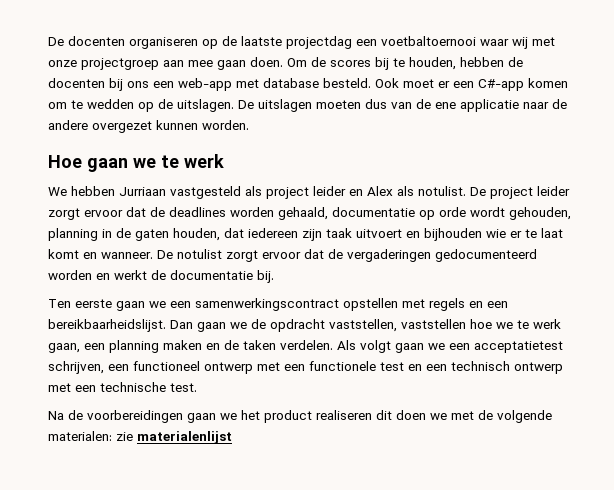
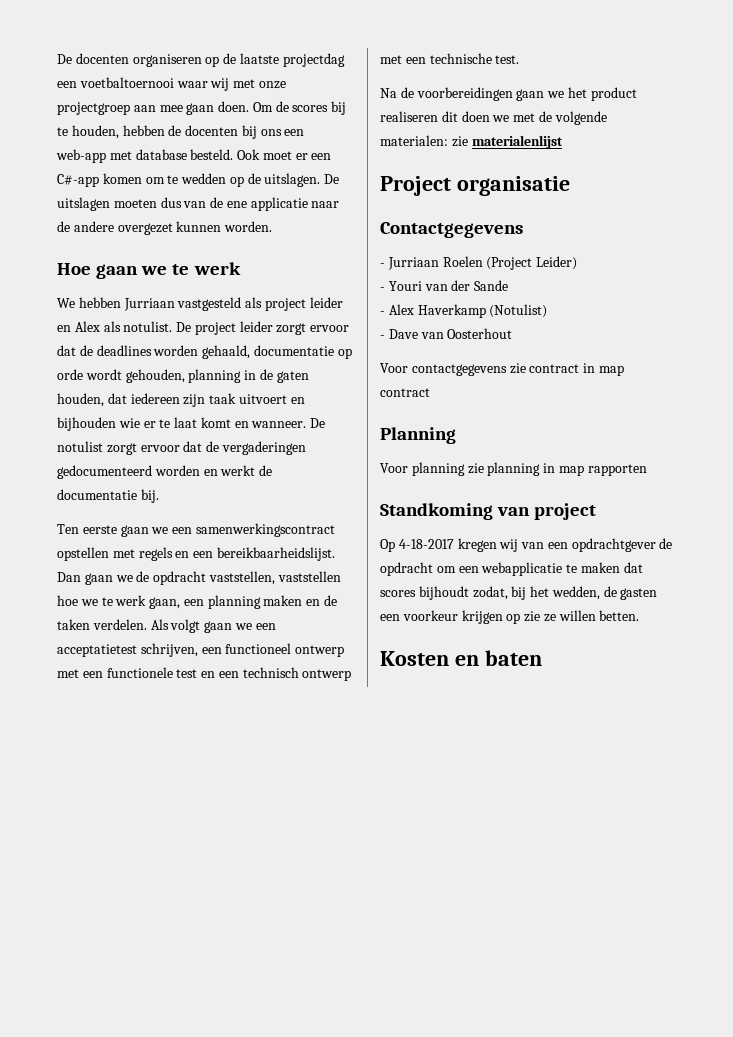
+ Project organisatie
+ Contactgegevens
+ - Jurriaan Roelen (Project Leider)
+ - Youri van der Sande
+ - Alex Haverkamp (Notulist)
+ - Dave van Oosterhout
+ Voor contactgegevens zie contract in map contract
+ Planning
+ Voor planning zie planning in map rapporten
+ Standkoming van project
+ Op 4-18-2017 kregen wij van een opdrachtgever de opdracht om een webapplicatie te maken dat scores bijhoudt zodat, bij het wedden, de gasten een voorkeur krijgen op zie ze willen betten.
+ Kosten en baten

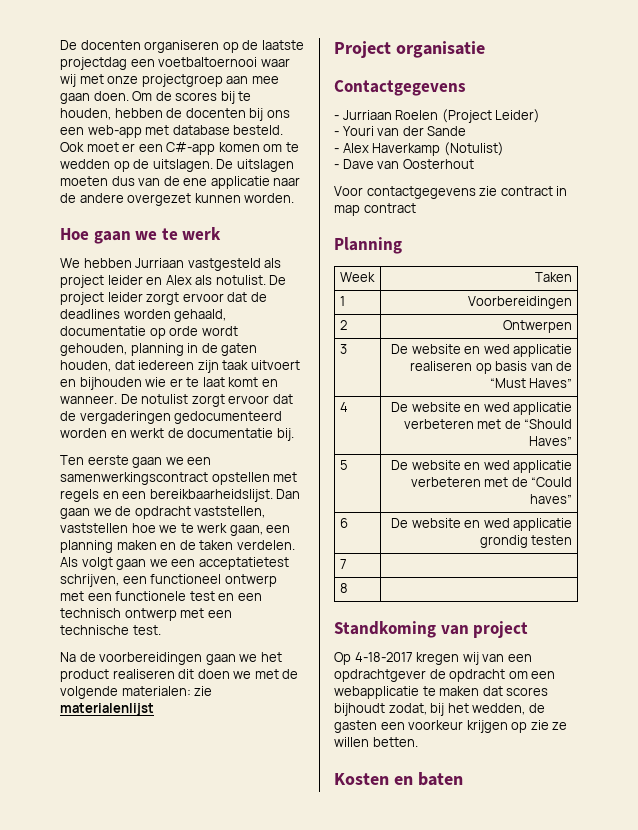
- Voor planning zie planning in map rapporten
+ Week | Taken
+ 1 | Voorbereidingen
+ 2 | Ontwerpen
+ 3 | De website en wed applicatie realiseren op basis van de “Must Haves”
+ 4 | De website en wed applicatie verbeteren met de “Should Haves”
+ 5 | De website en wed applicatie verbeteren met de “Could haves”
+ 6 | De website en wed applicatie grondig testen
+ 7 |
+ 8 |

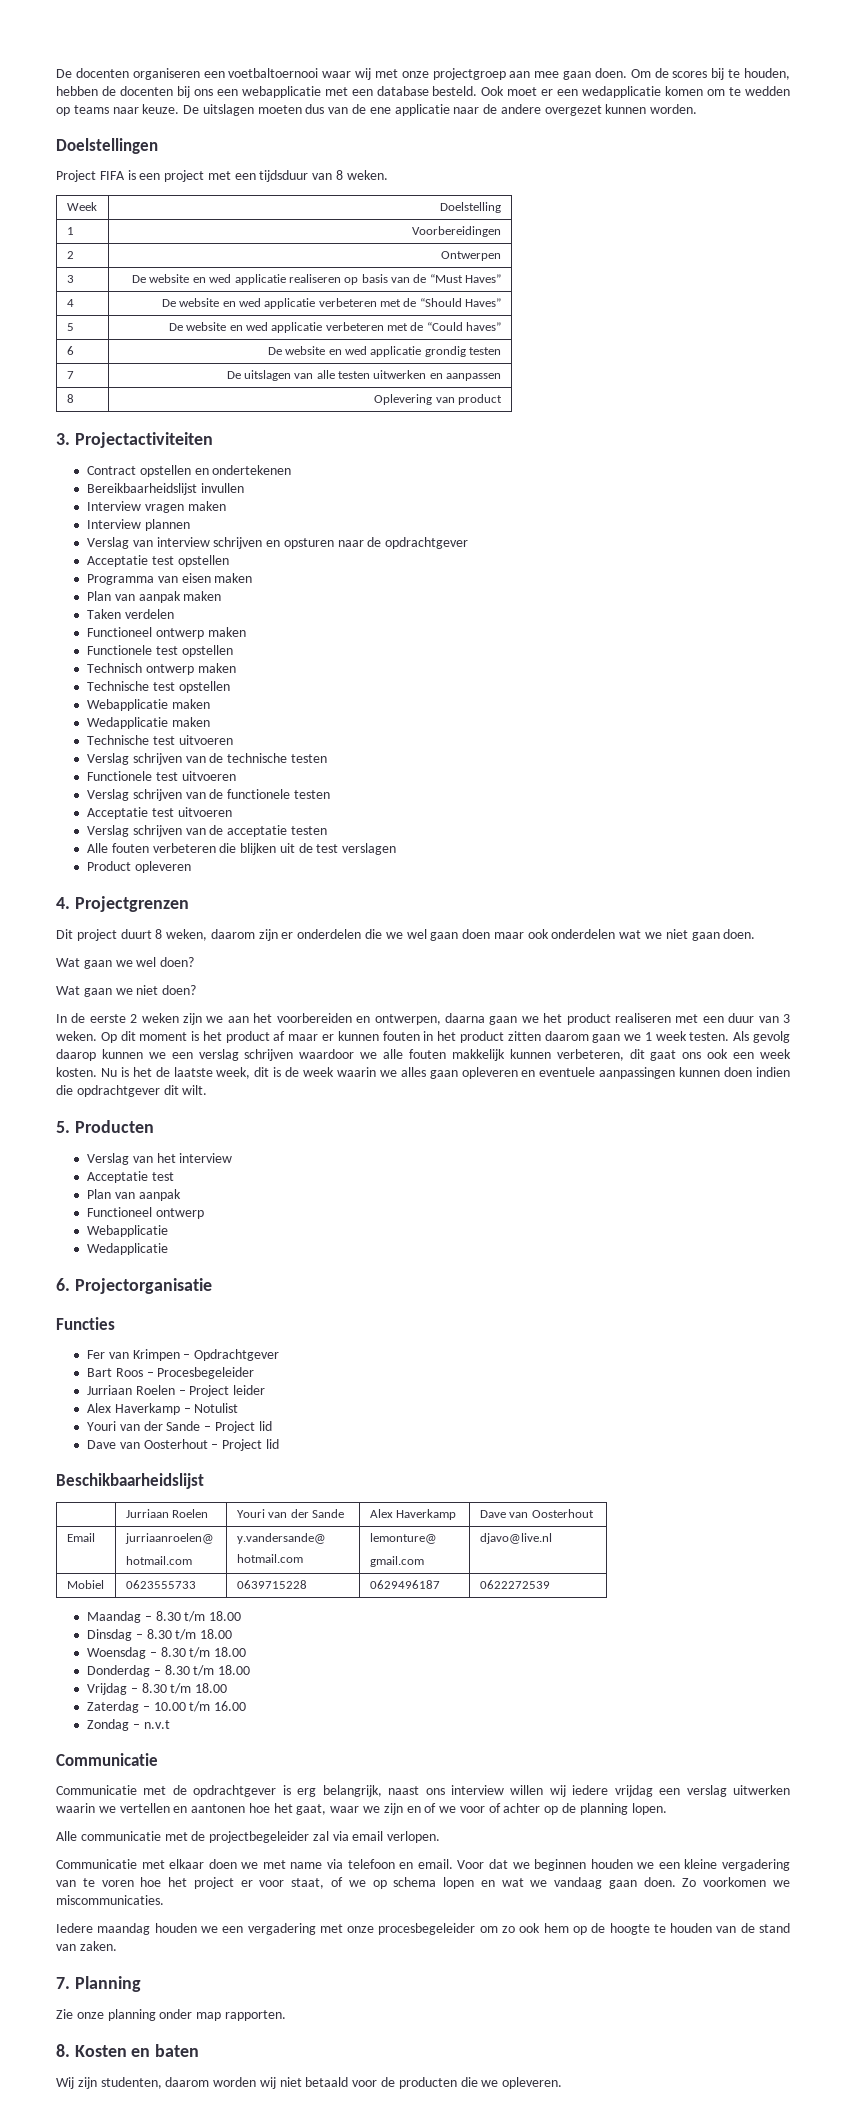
- De docenten organiseren op de laatste projectdag een voetbaltoernooi waar wij met onze projectgroep aan mee gaan doen.
+ De docenten organiseren een voetbaltoernooi waar wij met onze projectgroep aan mee gaan doen.
- Om de scores bij te houden, hebben de docenten bij ons een web-app met database besteld.
+ Om de scores bij te houden, hebben de docenten bij ons een webapplicatie met een database besteld.
- Ook moet er een C#-app komen om te wedden op de uitslagen.
+ Ook moet er een wedapplicatie komen om te wedden op teams naar keuze.
- Hoe gaan we te werk
- We hebben Jurriaan vastgesteld als project leider en Alex als notulist. De project leider zorgt ervoor dat de deadlines worden gehaald, documentatie op orde wordt gehouden, planning in de gaten houden, dat iedereen zijn taak uitvoert en bijhouden wie er te laat komt en wanneer. De notulist zorgt ervoor dat de vergaderingen gedocumenteerd worden en werkt de documentatie bij.
- Ten eerste gaan we een samenwerkingscontract opstellen met regels en een bereikbaarheidslijst. Dan gaan we de opdracht vaststellen, vaststellen hoe we te werk gaan, een planning maken en de taken verdelen. Als volgt gaan we een acceptatietest schrijven, een functioneel ontwerp met een functionele test en een technisch ontwerp met een technische test.
- Na de voorbereidingen gaan we het product realiseren dit doen we met de volgende materialen: zie materialenlijst
- Project organisatie
- Contactgegevens
- - Jurriaan Roelen (Project Leider)
- - Youri van der Sande
- - Alex Haverkamp (Notulist)
- - Dave van Oosterhout
- Voor contactgegevens zie contract in map contract
- Planning
+ Doelstellingen
+ Project FIFA is een project met een tijdsduur van 8 weken.
- Week | Taken
+ Week | Doelstelling
- 7 |
- 8 |
- Standkoming van project
- Op 4-18-2017 kregen wij van een opdrachtgever de opdracht om een webapplicatie te maken dat scores bijhoudt zodat, bij het wedden, de gasten een voorkeur krijgen op zie ze willen betten.
- Kosten en baten
+ 7 | De uitslagen van alle testen uitwerken en aanpassen
+ 8 | Oplevering van product
+ 3. Projectactiviteiten
+ Contract opstellen en ondertekenen
+ Bereikbaarheidslijst invullen
+ Interview vragen maken
+ Interview plannen
+ Verslag van interview schrijven en opsturen naar de opdrachtgever
+ Acceptatie test opstellen
+ Programma van eisen maken
+ Plan van aanpak maken
+ Taken verdelen
+ Functioneel ontwerp maken
+ Functionele test opstellen
+ Technisch ontwerp maken
+ Technische test opstellen
+ Webapplicatie maken
+ Wedapplicatie maken
+ Technische test uitvoeren
+ Verslag schrijven van de technische testen
+ Functionele test uitvoeren
+ Verslag schrijven van de functionele testen
+ Acceptatie test uitvoeren
+ Verslag schrijven van de acceptatie testen
+ Alle fouten verbeteren die blijken uit de test verslagen
+ Product opleveren
+ 4. Projectgrenzen
+ Dit project duurt 8 weken, daarom zijn er onderdelen die we wel gaan doen maar ook onderdelen wat we niet gaan doen.
+ Wat gaan we wel doen?
+ Wat gaan we niet doen?
+ In de eerste 2 weken zijn we aan het voorbereiden en ontwerpen, daarna gaan we het product realiseren met een duur van 3 weken. Op dit moment is het product af maar er kunnen fouten in het product zitten daarom gaan we 1 week testen. Als gevolg daarop kunnen we een verslag schrijven waardoor we alle fouten makkelijk kunnen verbeteren, dit gaat ons ook een week kosten. Nu is het de laatste week, dit is de week waarin we alles gaan opleveren en eventuele aanpassingen kunnen doen indien die opdrachtgever dit wilt.
+ 5. Producten
+ Verslag van het interview
+ Acceptatie test
+ Plan van aanpak
+ Functioneel ontwerp
+ Webapplicatie
+ Wedapplicatie
+ 6. Projectorganisatie
+ Functies
+ Fer van Krimpen – Opdrachtgever
+ Bart Roos – Procesbegeleider
+ Jurriaan Roelen – Project leider
+ Alex Haverkamp – Notulist
+ Youri van der Sande – Project lid
+ Dave van Oosterhout – Project lid
+ Beschikbaarheidslijst
+ | Jurriaan Roelen | Youri van der Sande | Alex Haverkamp | Dave van Oosterhout
+ Email | jurriaanroelen@
+ hotmail.com | y.vandersande@
+ hotmail.com | lemonture@
+ gmail.com | djavo@live.nl
+ Mobiel | 0623555733 | 0639715228 | 0629496187 | 0622272539
+ Maandag – 8.30 t/m 18.00
+ Dinsdag – 8.30 t/m 18.00
+ Woensdag – 8.30 t/m 18.00
+ Donderdag – 8.30 t/m 18.00
+ Vrijdag – 8.30 t/m 18.00
+ Zaterdag – 10.00 t/m 16.00
+ Zondag – n.v.t
+ Communicatie
+ Communicatie met de opdrachtgever is erg belangrijk, naast ons interview willen wij iedere vrijdag een verslag uitwerken waarin we vertellen en aantonen hoe het gaat, waar we zijn en of we voor of achter op de planning lopen.
+ Alle communicatie met de projectbegeleider zal via email verlopen.
+ Communicatie met elkaar doen we met name via telefoon en email. Voor dat we beginnen houden we een kleine vergadering van te voren hoe het project er voor staat, of we op schema lopen en wat we vandaag gaan doen. Zo voorkomen we miscommunicaties.
+ Iedere maandag houden we een vergadering met onze procesbegeleider om zo ook hem op de hoogte te houden van de stand van zaken.
+ 7. Planning
+ Zie onze planning onder map rapporten.
+ 8. Kosten en baten
+ Wij zijn studenten, daarom worden wij niet betaald voor de producten die we opleveren.

